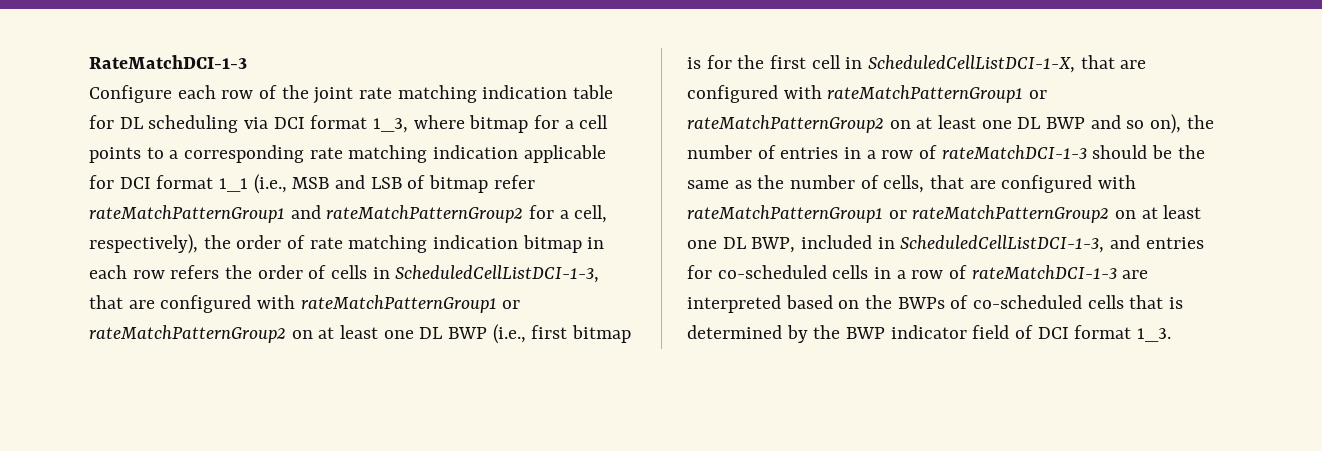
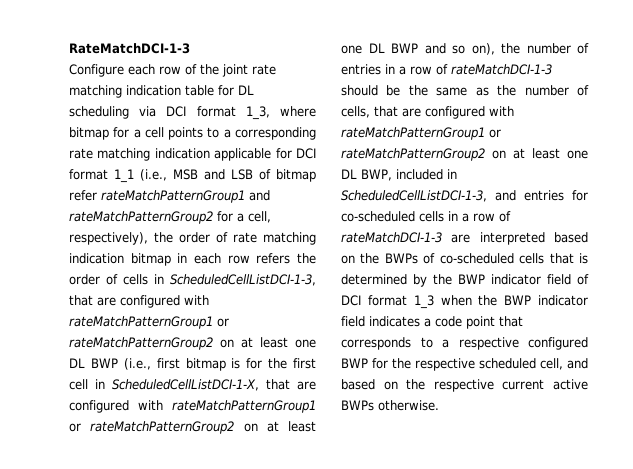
- Configure each row of the joint rate matching indication table for DL scheduling via DCI format 1_3, where bitmap for a cell points to a corresponding rate matching indication applicable for DCI format 1_1 (i.e., MSB and LSB of bitmap refer rateMatchPatternGroup1 and rateMatchPatternGroup2 for a cell, respectively), the order of rate matching indication bitmap in each row refers the order of cells in ScheduledCellListDCI-1-3, that are configured with rateMatchPatternGroup1 or rateMatchPatternGroup2 on at least one DL BWP (i.e., first bitmap is for the first cell in ScheduledCellListDCI-1-X, that are configured with rateMatchPatternGroup1 or rateMatchPatternGroup2 on at least one DL BWP and so on), the number of entries in a row of rateMatchDCI-1-3 should be the same as the number of cells, that are configured with rateMatchPatternGroup1 or rateMatchPatternGroup2 on at least one DL BWP, included in ScheduledCellListDCI-1-3, and entries for co-scheduled cells in a row of rateMatchDCI-1-3 are interpreted based on the BWPs of co-scheduled cells that is determined by the BWP indicator field of DCI format 1_3.
+ Configure each row of the joint rate matching indication table for DL scheduling via DCI format 1_3, where bitmap for a cell points to a corresponding rate matching indication applicable for DCI format 1_1 (i.e., MSB and LSB of bitmap refer rateMatchPatternGroup1 and rateMatchPatternGroup2 for a cell, respectively), the order of rate matching indication bitmap in each row refers the order of cells in ScheduledCellListDCI-1-3, that are configured with rateMatchPatternGroup1 or rateMatchPatternGroup2 on at least one DL BWP (i.e., first bitmap is for the first cell in ScheduledCellListDCI-1-X, that are configured with rateMatchPatternGroup1 or rateMatchPatternGroup2 on at least one DL BWP and so on), the number of entries in a row of rateMatchDCI-1-3 should be the same as the number of cells, that are configured with rateMatchPatternGroup1 or rateMatchPatternGroup2 on at least one DL BWP, included in ScheduledCellListDCI-1-3, and entries for co-scheduled cells in a row of rateMatchDCI-1-3 are interpreted based on the BWPs of co-scheduled cells that is determined by the BWP indicator field of DCI format 1_3 when the BWP indicator field indicates a code point that corresponds to a respective configured BWP for the respective scheduled cell, and based on the respective current active BWPs otherwise.

